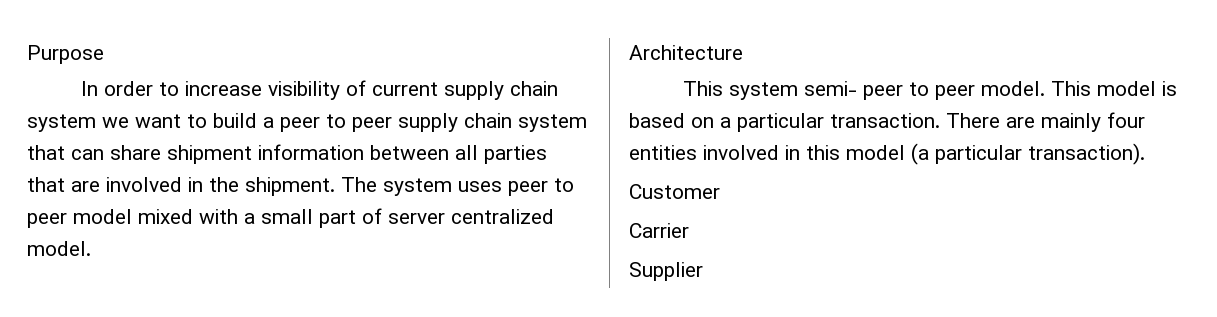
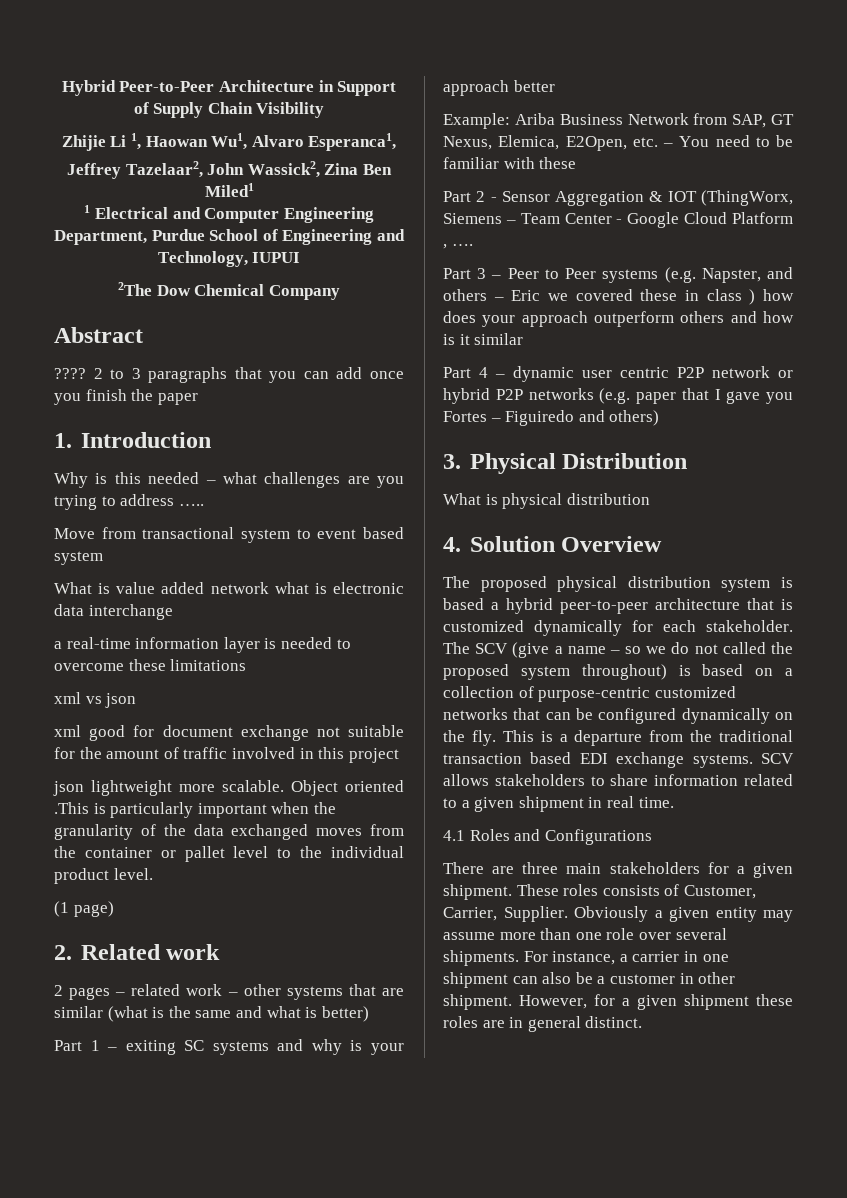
- Purpose
- In order to increase visibility of current supply chain system we want to build a peer to peer supply chain system that can share shipment information between all parties that are involved in the shipment. The system uses peer to peer model mixed with a small part of server centralized model.
- Architecture
- This system semi- peer to peer model. This model is based on a particular transaction. There are mainly four entities involved in this model (a particular transaction).
- Customer
- Carrier
- Supplier
+ Hybrid Peer-to-Peer Architecture in Support of Supply Chain Visibility
+ Zhijie Li 1, Haowan Wu1, Alvaro Esperanca1,
+ Jeffrey Tazelaar2, John Wassick2, Zina Ben Miled1
+ 1 Electrical and Computer Engineering Department, Purdue School of Engineering and Technology, IUPUI
+ 2The Dow Chemical Company
+ Abstract
+ ???? 2 to 3 paragraphs that you can add once you finish the paper
+ 1. Introduction
+ Why is this needed – what challenges are you trying to address …..
+ Move from transactional system to event based system
+ What is value added network what is electronic data interchange
+ a real-time information layer is needed to overcome these limitations
+ xml vs json
+ xml good for document exchange not suitable for the amount of traffic involved in this project
+ json lightweight more scalable. Object oriented .This is particularly important when the granularity of the data exchanged moves from the container or pallet level to the individual product level.
+ (1 page)
+ 2. Related work
+ 2 pages – related work – other systems that are similar (what is the same and what is better)
+ Part 1 – exiting SC systems and why is your approach better
+ Example: Ariba Business Network from SAP, GT Nexus, Elemica, E2Open, etc. – You need to be familiar with these
+ Part 2 - Sensor Aggregation & IOT (ThingWorx, Siemens – Team Center - Google Cloud Platform , ….
+ Part 3 – Peer to Peer systems (e.g. Napster, and others – Eric we covered these in class ) how does your approach outperform others and how is it similar
+ Part 4 – dynamic user centric P2P network or hybrid P2P networks (e.g. paper that I gave you Fortes – Figuiredo and others)
+ 3. Physical Distribution
+ What is physical distribution
+ 4. Solution Overview
+ The proposed physical distribution system is based a hybrid peer-to-peer architecture that is customized dynamically for each stakeholder. The SCV (give a name – so we do not called the proposed system throughout) is based on a collection of purpose-centric customized networks that can be configured dynamically on the fly. This is a departure from the traditional transaction based EDI exchange systems. SCV allows stakeholders to share information related to a given shipment in real time.
+ 4.1 Roles and Configurations
+ There are three main stakeholders for a given shipment. These roles consists of Customer, Carrier, Supplier. Obviously a given entity may assume more than one role over several shipments. For instance, a carrier in one shipment can also be a customer in other shipment. However, for a given shipment these roles are in general distinct.

